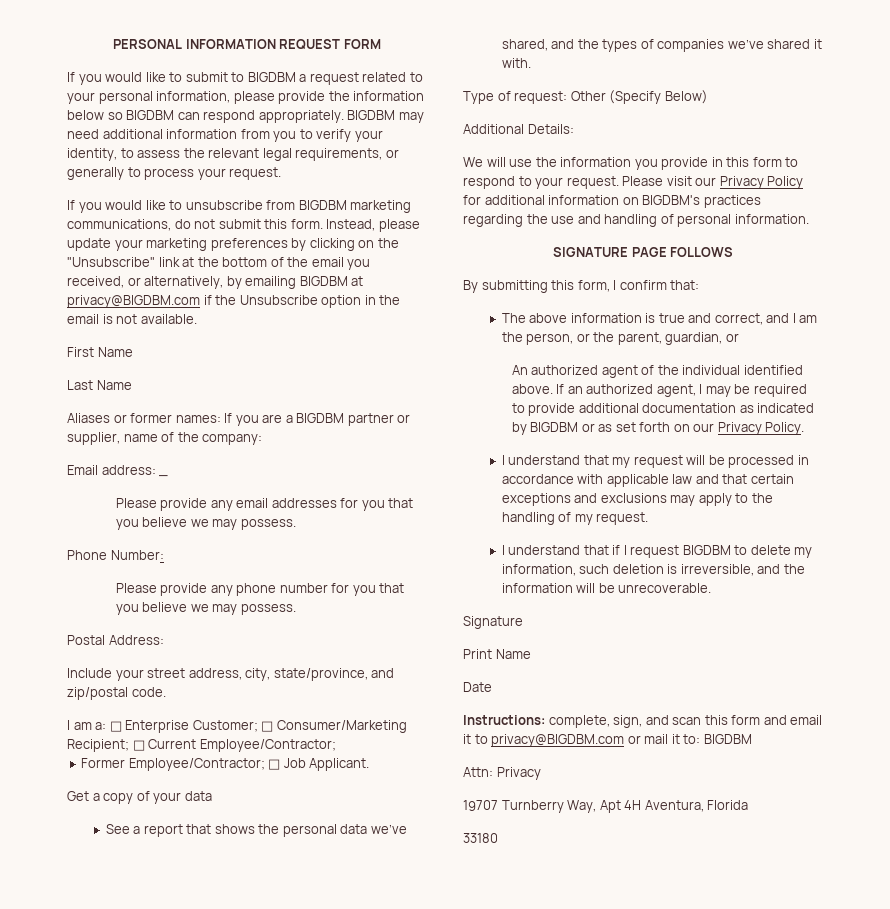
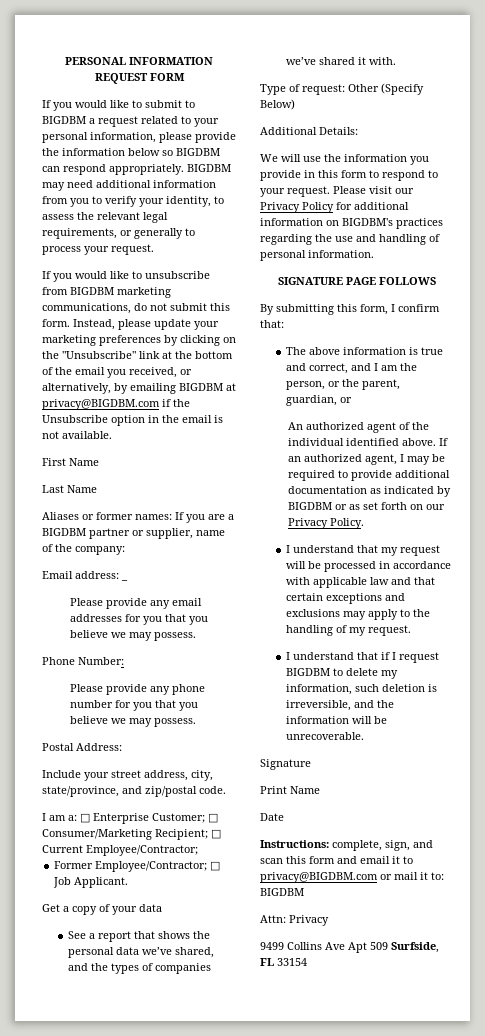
- 19707 Turnberry Way, Apt 4H Aventura, Florida
- 33180
+ 9499 Collins Ave Apt 509 Surfside, FL 33154

